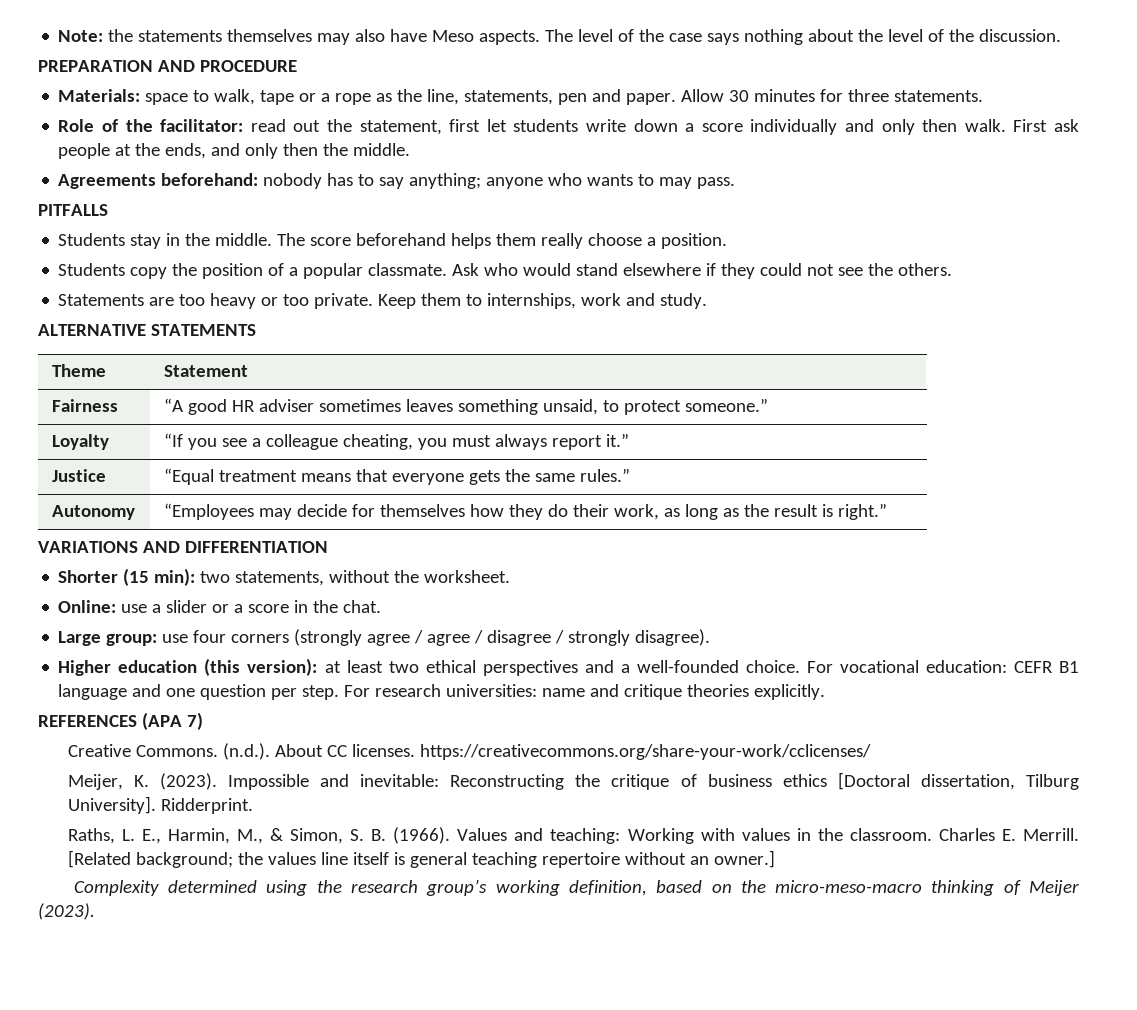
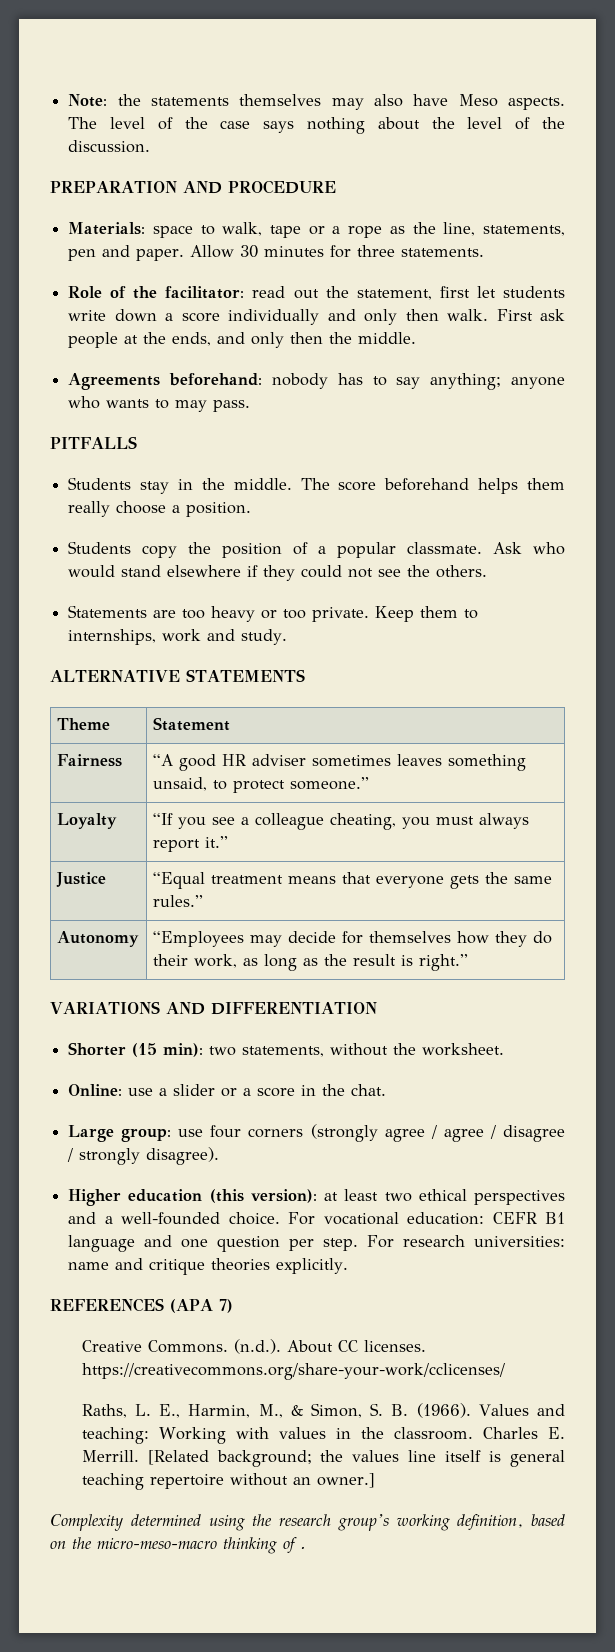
- Meijer, K. (2023). Impossible and inevitable: Reconstructing the critique of business ethics [Doctoral dissertation, Tilburg University]. Ridderprint.
- Complexity determined using the research group’s working definition, based on the micro-meso-macro thinking of Meijer (2023).
+ Complexity determined using the research group’s working definition, based on the micro-meso-macro thinking of .

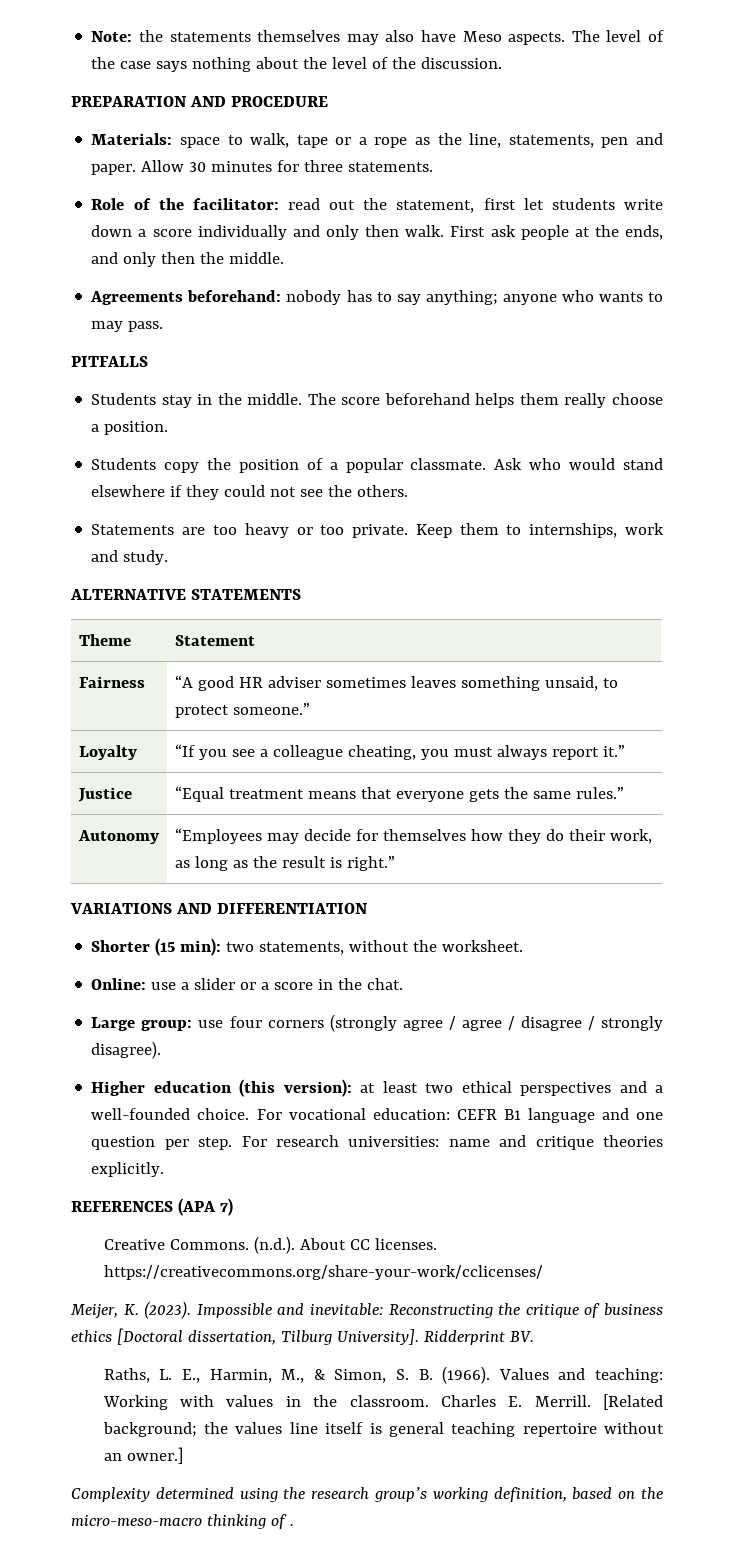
+ Meijer, K. (2023). Impossible and inevitable: Reconstructing the critique of business ethics [Doctoral dissertation, Tilburg University]. Ridderprint BV.

